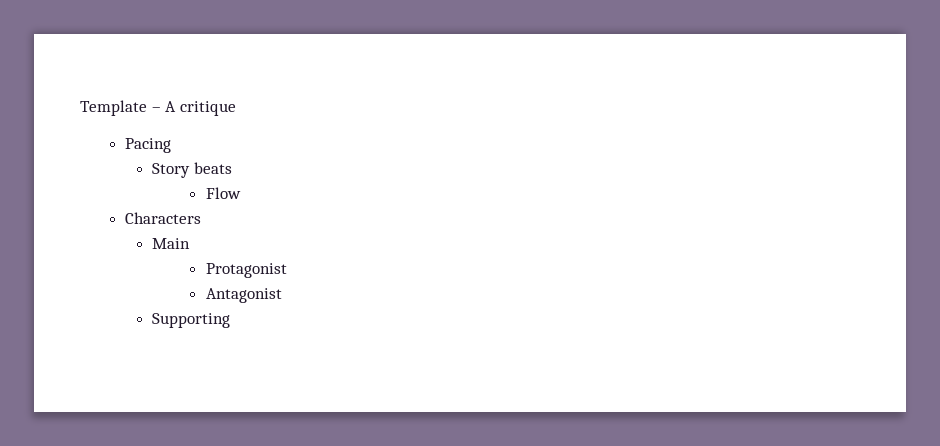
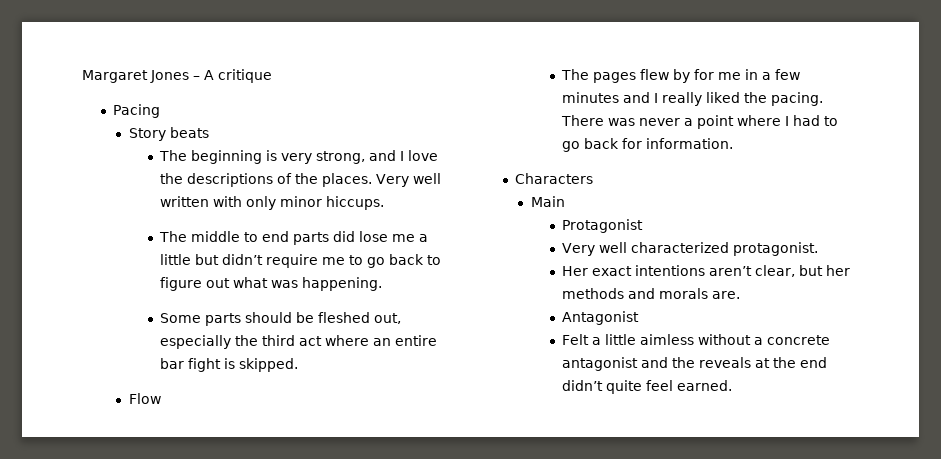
- Template – A critique
+ Margaret Jones – A critique
+ The beginning is very strong, and I love the descriptions of the places. Very well written with only minor hiccups.
+ The middle to end parts did lose me a little but didn’t require me to go back to figure out what was happening.
+ Some parts should be fleshed out, especially the third act where an entire bar fight is skipped.
  Flow
+ The pages flew by for me in a few minutes and I really liked the pacing. There was never a point where I had to go back for information.
  Characters
  Main
  Protagonist
+ Very well characterized protagonist.
+ Her exact intentions aren’t clear, but her methods and morals are.
  Antagonist
- Supporting
+ Felt a little aimless without a concrete antagonist and the reveals at the end didn’t quite feel earned.

